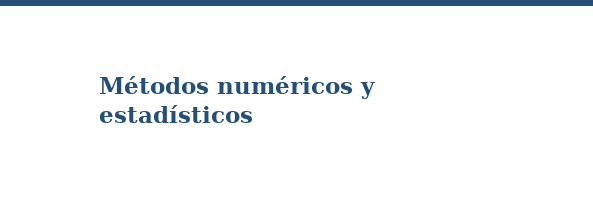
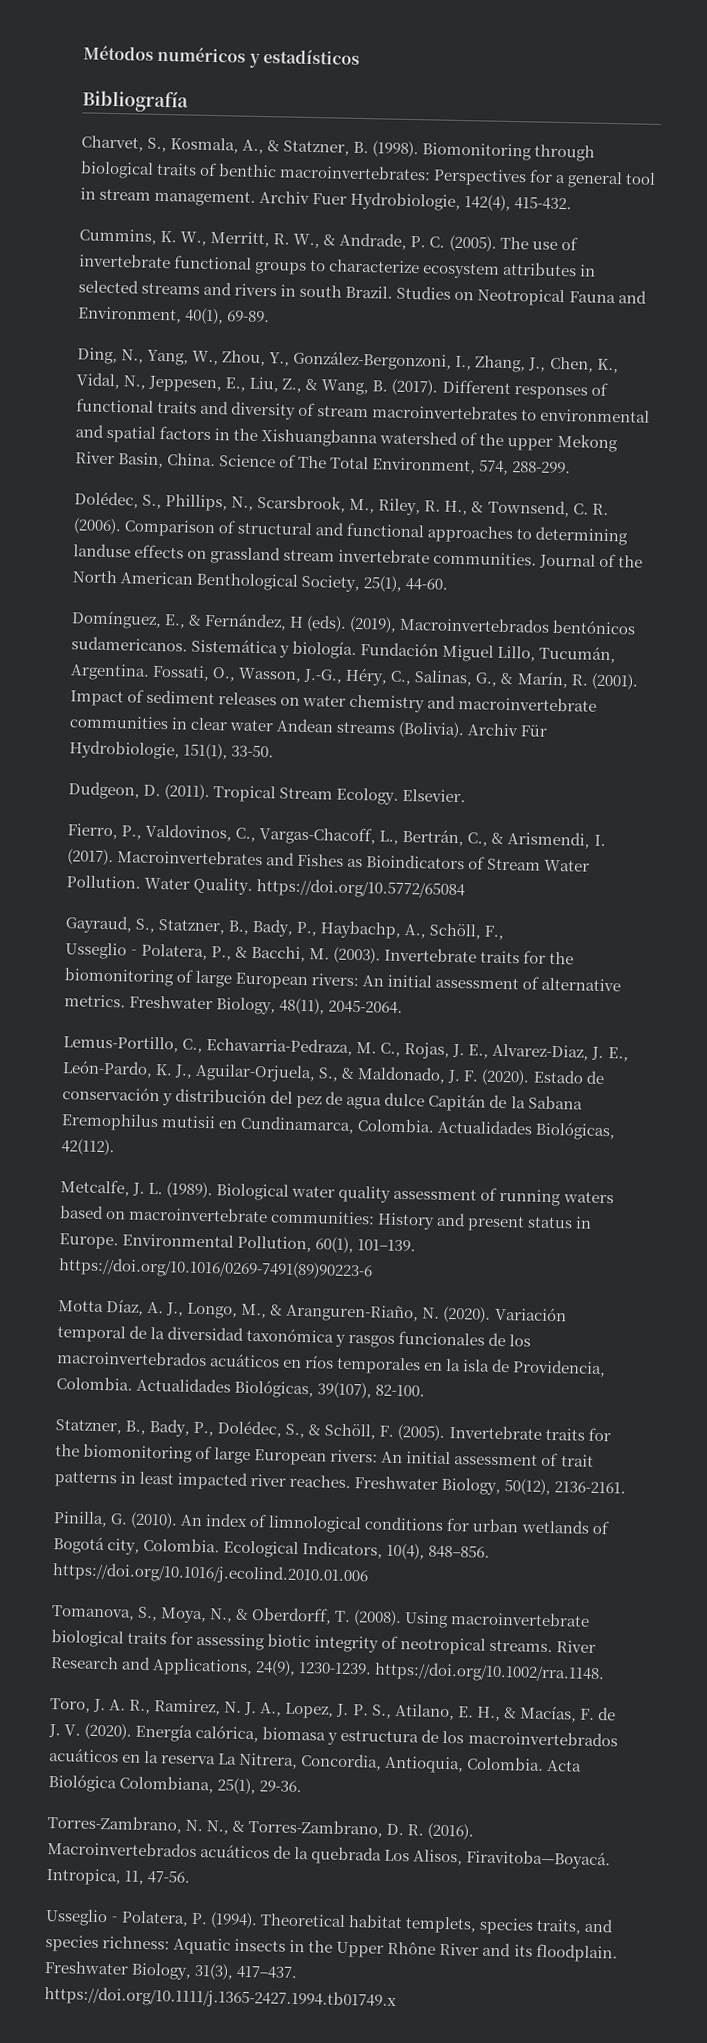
+ Bibliografía
+ Charvet, S., Kosmala, A., & Statzner, B. (1998). Biomonitoring through biological traits of benthic macroinvertebrates: Perspectives for a general tool in stream management. Archiv Fuer Hydrobiologie, 142(4), 415-432.
+ Cummins, K. W., Merritt, R. W., & Andrade, P. C. (2005). The use of invertebrate functional groups to characterize ecosystem attributes in selected streams and rivers in south Brazil. Studies on Neotropical Fauna and Environment, 40(1), 69-89.
+ Ding, N., Yang, W., Zhou, Y., González-Bergonzoni, I., Zhang, J., Chen, K., Vidal, N., Jeppesen, E., Liu, Z., & Wang, B. (2017). Different responses of functional traits and diversity of stream macroinvertebrates to environmental and spatial factors in the Xishuangbanna watershed of the upper Mekong River Basin, China. Science of The Total Environment, 574, 288-299.
+ Dolédec, S., Phillips, N., Scarsbrook, M., Riley, R. H., & Townsend, C. R. (2006). Comparison of structural and functional approaches to determining landuse effects on grassland stream invertebrate communities. Journal of the North American Benthological Society, 25(1), 44-60.
+ Domínguez, E., & Fernández, H (eds). (2019), Macroinvertebrados bentónicos sudamericanos. Sistemática y biología. Fundación Miguel Lillo, Tucumán, Argentina. Fossati, O., Wasson, J.-G., Héry, C., Salinas, G., & Marín, R. (2001). Impact of sediment releases on water chemistry and macroinvertebrate communities in clear water Andean streams (Bolivia). Archiv Für Hydrobiologie, 151(1), 33-50.
+ Dudgeon, D. (2011). Tropical Stream Ecology. Elsevier.
+ Fierro, P., Valdovinos, C., Vargas-Chacoff, L., Bertrán, C., & Arismendi, I. (2017). Macroinvertebrates and Fishes as Bioindicators of Stream Water Pollution. Water Quality. https://doi.org/10.5772/65084
+ Gayraud, S., Statzner, B., Bady, P., Haybachp, A., Schöll, F., Usseglio‐Polatera, P., & Bacchi, M. (2003). Invertebrate traits for the biomonitoring of large European rivers: An initial assessment of alternative metrics. Freshwater Biology, 48(11), 2045-2064.
+ Lemus-Portillo, C., Echavarria-Pedraza, M. C., Rojas, J. E., Alvarez-Diaz, J. E., León-Pardo, K. J., Aguilar-Orjuela, S., & Maldonado, J. F. (2020). Estado de conservación y distribución del pez de agua dulce Capitán de la Sabana Eremophilus mutisii en Cundinamarca, Colombia. Actualidades Biológicas, 42(112).
+ Metcalfe, J. L. (1989). Biological water quality assessment of running waters based on macroinvertebrate communities: History and present status in Europe. Environmental Pollution, 60(1), 101–139. https://doi.org/10.1016/0269-7491(89)90223-6
+ Motta Díaz, A. J., Longo, M., & Aranguren-Riaño, N. (2020). Variación temporal de la diversidad taxonómica y rasgos funcionales de los macroinvertebrados acuáticos en ríos temporales en la isla de Providencia, Colombia. Actualidades Biológicas, 39(107), 82-100.
+ Statzner, B., Bady, P., Dolédec, S., & Schöll, F. (2005). Invertebrate traits for the biomonitoring of large European rivers: An initial assessment of trait patterns in least impacted river reaches. Freshwater Biology, 50(12), 2136-2161.
+ Pinilla, G. (2010). An index of limnological conditions for urban wetlands of Bogotá city, Colombia. Ecological Indicators, 10(4), 848–856. https://doi.org/10.1016/j.ecolind.2010.01.006
+ Tomanova, S., Moya, N., & Oberdorff, T. (2008). Using macroinvertebrate biological traits for assessing biotic integrity of neotropical streams. River Research and Applications, 24(9), 1230-1239. https://doi.org/10.1002/rra.1148.
+ Toro, J. A. R., Ramirez, N. J. A., Lopez, J. P. S., Atilano, E. H., & Macías, F. de J. V. (2020). Energía calórica, biomasa y estructura de los macroinvertebrados acuáticos en la reserva La Nitrera, Concordia, Antioquia, Colombia. Acta Biológica Colombiana, 25(1), 29-36.
+ Torres-Zambrano, N. N., & Torres-Zambrano, D. R. (2016). Macroinvertebrados acuáticos de la quebrada Los Alisos, Firavitoba—Boyacá. Intropica, 11, 47-56.
+ Usseglio‐Polatera, P. (1994). Theoretical habitat templets, species traits, and species richness: Aquatic insects in the Upper Rhône River and its floodplain. Freshwater Biology, 31(3), 417–437. https://doi.org/10.1111/j.1365-2427.1994.tb01749.x

